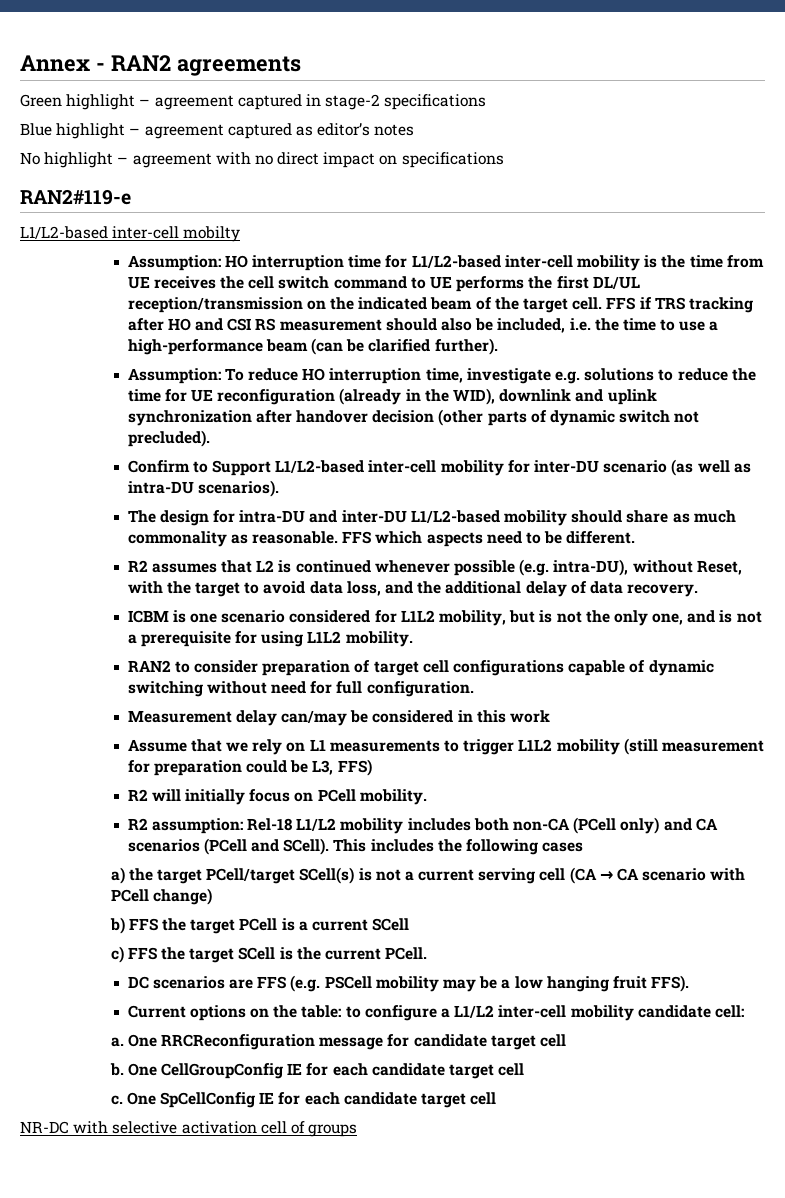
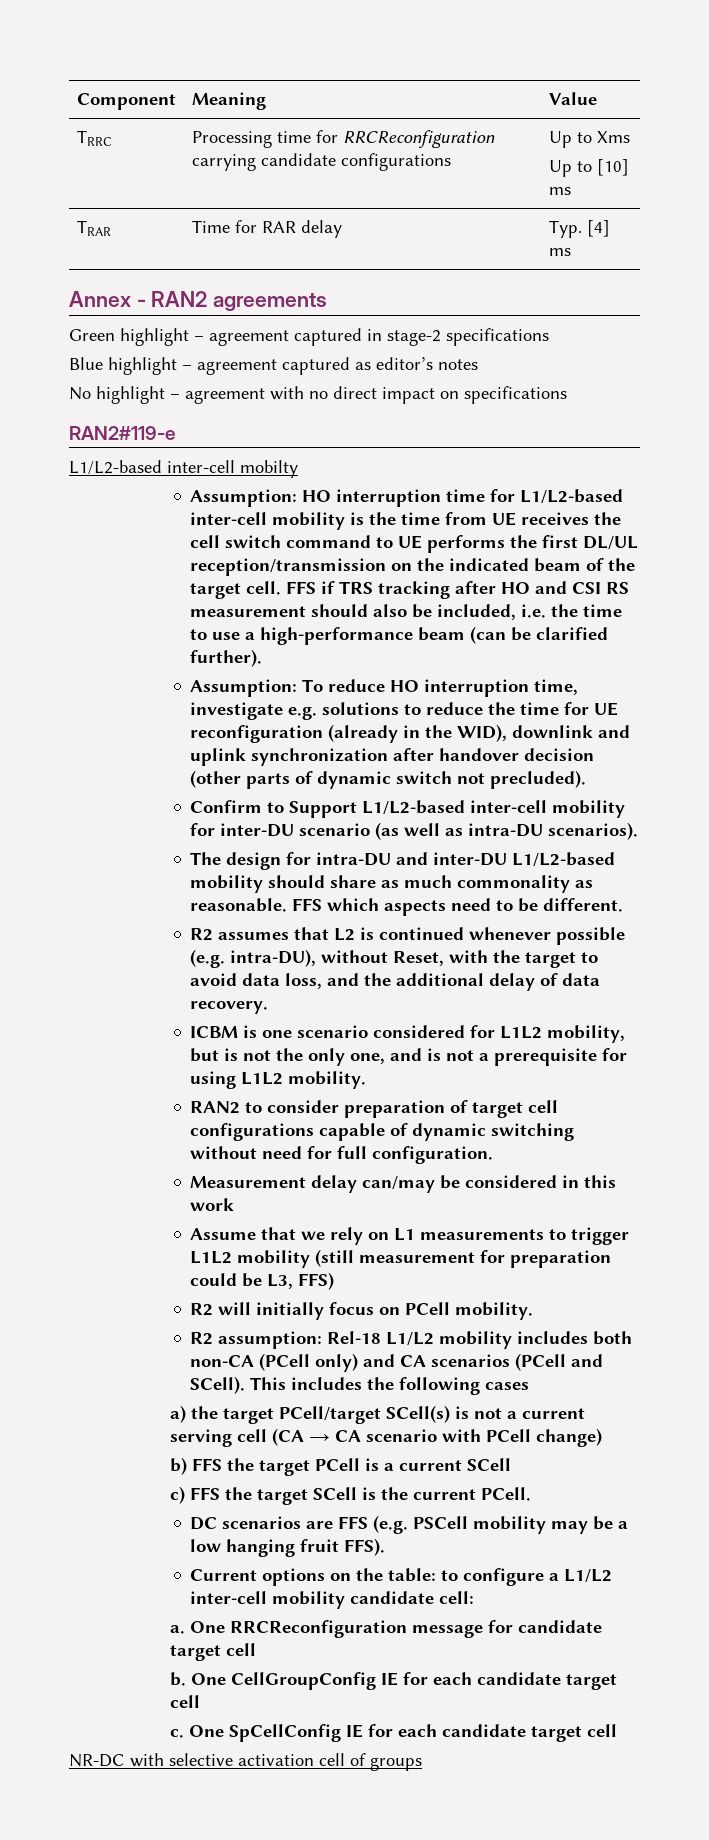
+ Component | Meaning | Value
+ TRRC | Processing time for RRCReconfiguration carrying candidate configurations | Up to Xms
+ Up to [10] ms
+ TRAR | Time for RAR delay | Typ. [4] ms

